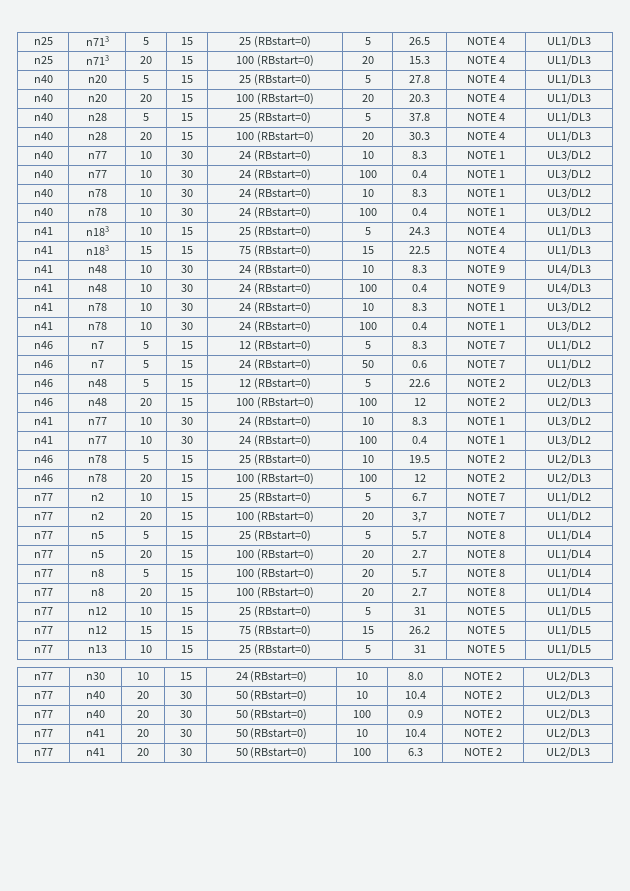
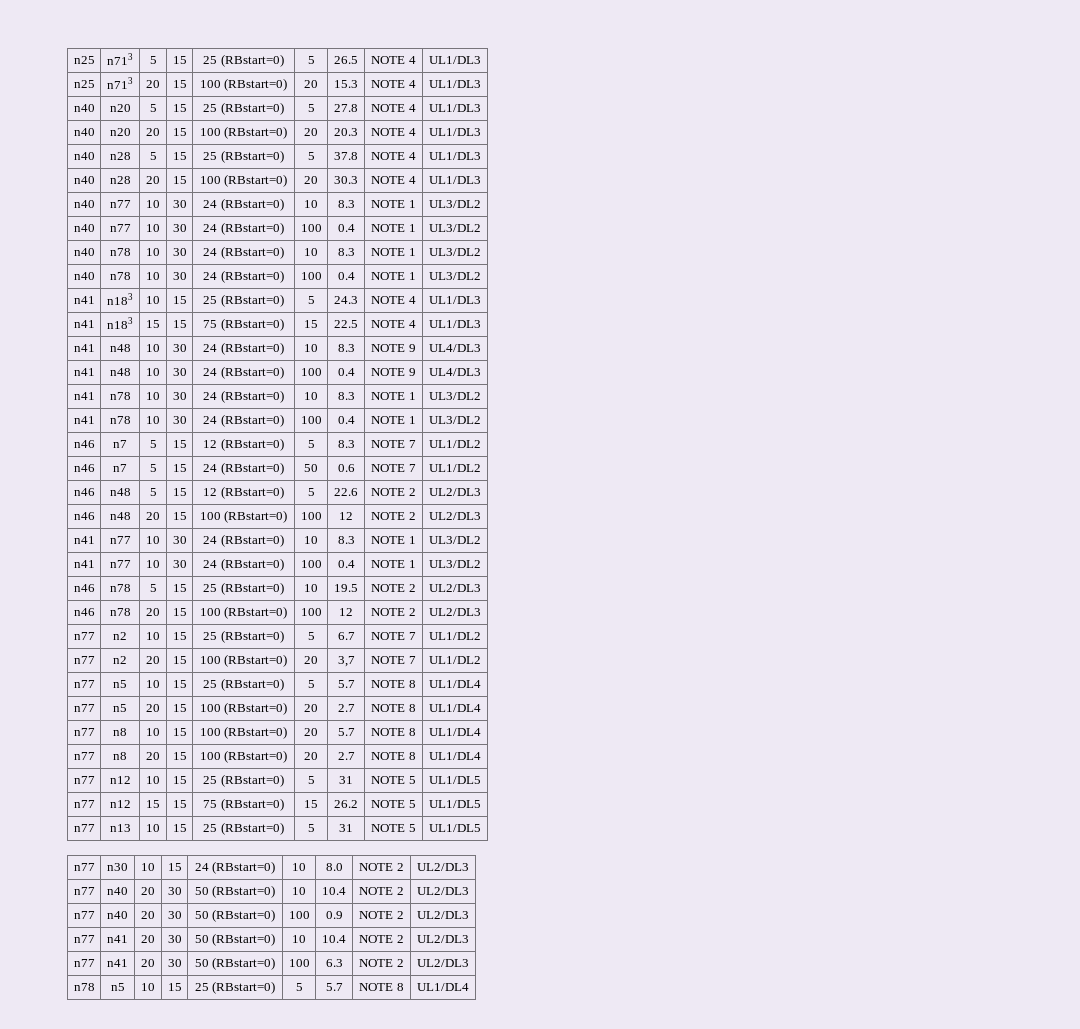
- n77 | n5 | 5 | 15 | 25 (RBstart=0) | 5 | 5.7 | NOTE 8 | UL1/DL4
+ n77 | n5 | 10 | 15 | 25 (RBstart=0) | 5 | 5.7 | NOTE 8 | UL1/DL4
- n77 | n8 | 5 | 15 | 100 (RBstart=0) | 20 | 5.7 | NOTE 8 | UL1/DL4
+ n77 | n8 | 10 | 15 | 100 (RBstart=0) | 20 | 5.7 | NOTE 8 | UL1/DL4
+ n78 | n5 | 10 | 15 | 25 (RBstart=0) | 5 | 5.7 | NOTE 8 | UL1/DL4

